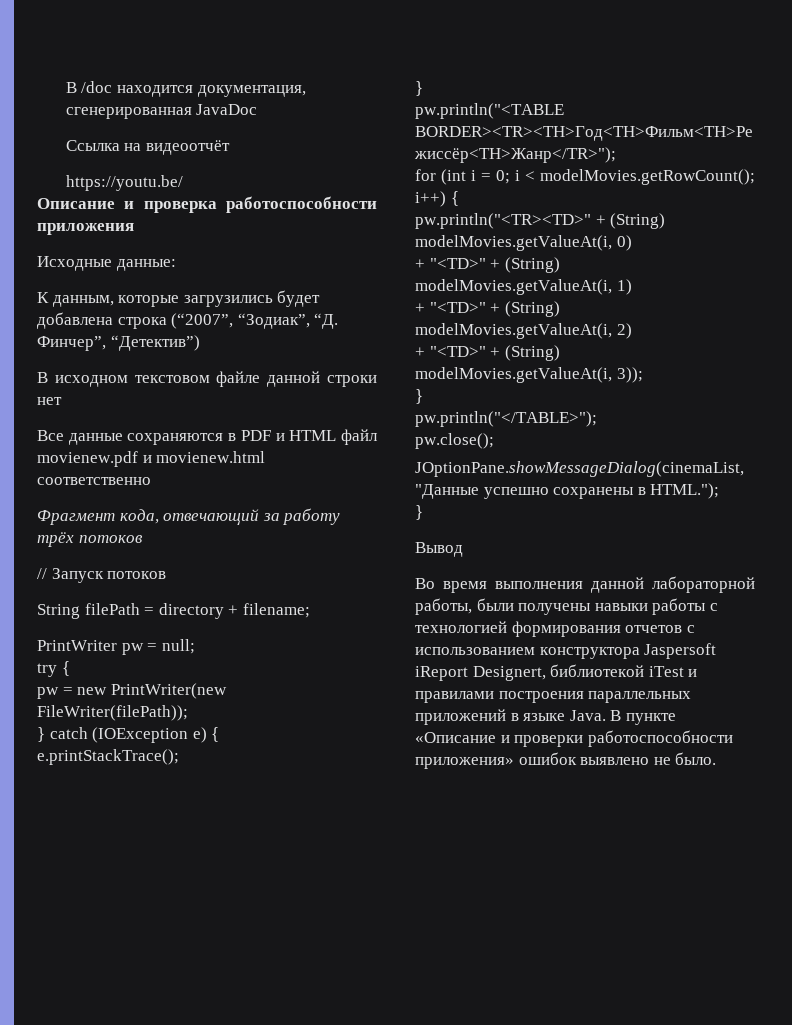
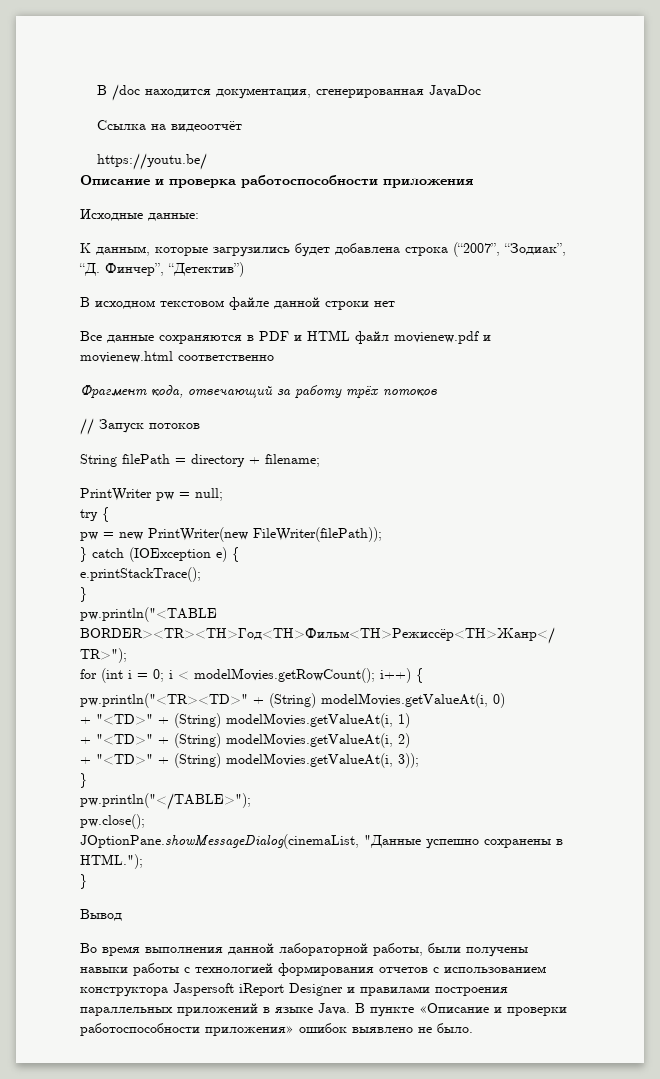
- Во время выполнения данной лабораторной работы, были получены навыки работы с технологией формирования отчетов с использованием конструктора Jaspersoft iReport Designert, библиотекой iTest и правилами построения параллельных приложений в языке Java.
+ Во время выполнения данной лабораторной работы, были получены навыки работы с технологией формирования отчетов с использованием конструктора Jaspersoft iReport Designer и правилами построения параллельных приложений в языке Java.

